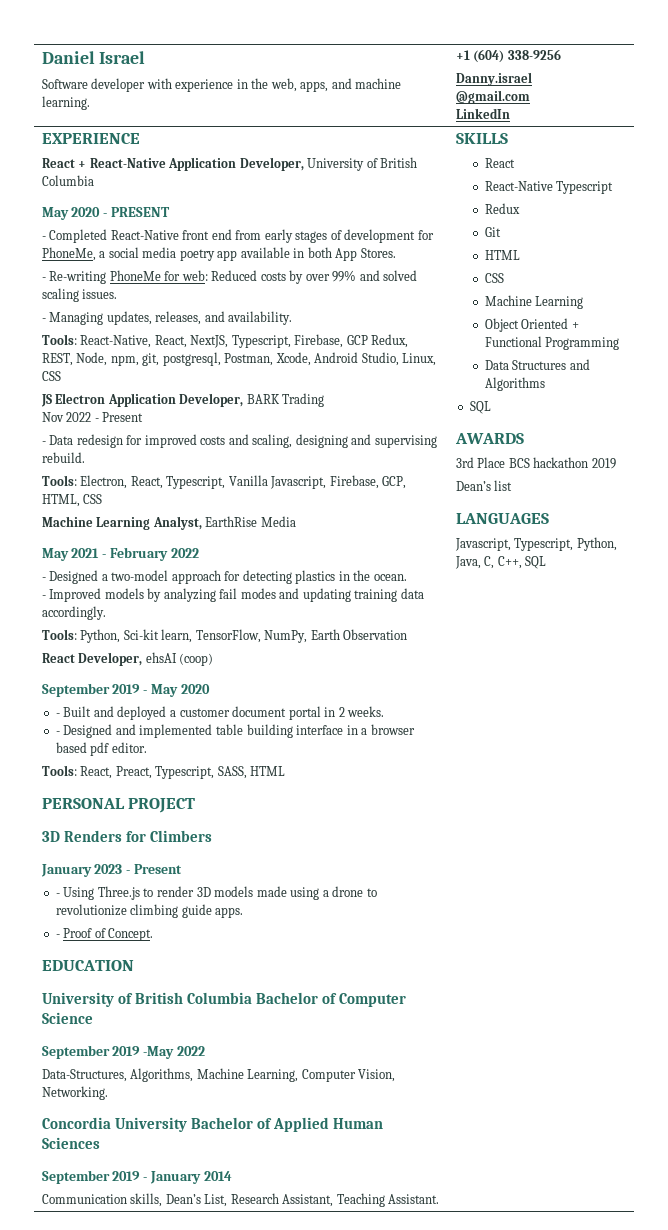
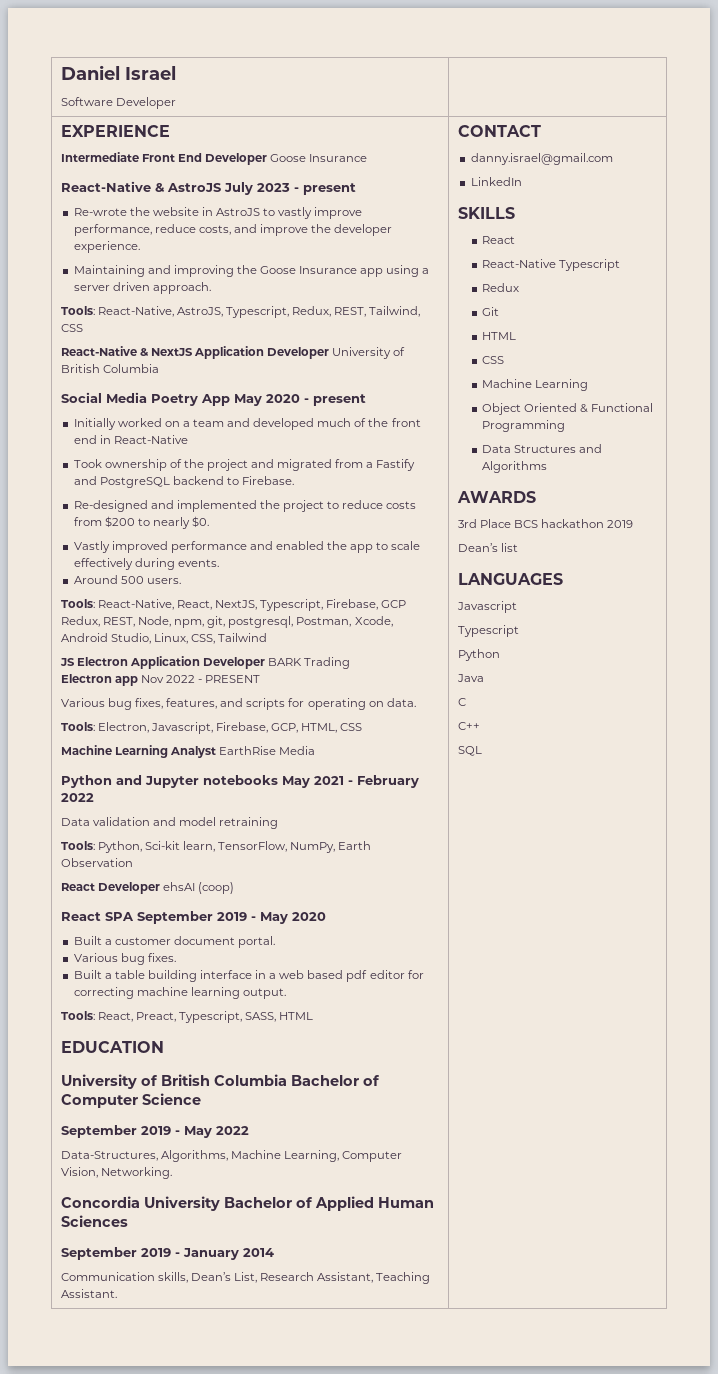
  Daniel Israel
- Software developer with experience in the web, apps, and machine learning. | +1 (604) 338-9256
- Danny.israel
- @gmail.com
- LinkedIn
+ Software Developer |
  EXPERIENCE
- React + React-Native Application Developer, University of British Columbia
- May 2020 - PRESENT
- - Completed React-Native front end from early stages of development for PhoneMe, a social media poetry app available in both App Stores.
- - Re-writing PhoneMe for web: Reduced costs by over 99% and solved scaling issues.
- - Managing updates, releases, and availability.
+ Intermediate Front End Developer Goose Insurance
+ React-Native & AstroJS July 2023 - present
+ Re-wrote the website in AstroJS to vastly improve performance, reduce costs, and improve the developer experience.
+ Maintaining and improving the Goose Insurance app using a server driven approach.
+ Tools: React-Native, AstroJS, Typescript, Redux, REST, Tailwind, CSS
+ React-Native & NextJS Application Developer University of British Columbia
+ Social Media Poetry App May 2020 - present
+ Initially worked on a team and developed much of the front end in React-Native
+ Took ownership of the project and migrated from a Fastify and PostgreSQL backend to Firebase.
+ Re-designed and implemented the project to reduce costs from $200 to nearly $0.
+ Vastly improved performance and enabled the app to scale effectively during events.
+ Around 500 users.
- Tools: React-Native, React, NextJS, Typescript, Firebase, GCP Redux, REST, Node, npm, git, postgresql, Postman, Xcode, Android Studio, Linux, CSS
+ Tools: React-Native, React, NextJS, Typescript, Firebase, GCP Redux, REST, Node, npm, git, postgresql, Postman, Xcode, Android Studio, Linux, CSS, Tailwind
- JS Electron Application Developer, BARK Trading
+ JS Electron Application Developer BARK Trading
- Nov 2022 - Present
- - Data redesign for improved costs and scaling, designing and supervising rebuild.
+ Electron app Nov 2022 - PRESENT
+ Various bug fixes, features, and scripts for operating on data.
- Tools: Electron, React, Typescript, Vanilla Javascript, Firebase, GCP, HTML, CSS
+ Tools: Electron, Javascript, Firebase, GCP, HTML, CSS
- Machine Learning Analyst, EarthRise Media
+ Machine Learning Analyst EarthRise Media
- May 2021 - February 2022
+ Python and Jupyter notebooks May 2021 - February 2022
- - Designed a two-model approach for detecting plastics in the ocean.
- - Improved models by analyzing fail modes and updating training data accordingly.
+ Data validation and model retraining
- React Developer, ehsAI (coop)
+ React Developer ehsAI (coop)
- September 2019 - May 2020
+ React SPA September 2019 - May 2020
- - Built and deployed a customer document portal in 2 weeks.
- - Designed and implemented table building interface in a browser based pdf editor.
+ Built a customer document portal.
+ Various bug fixes.
+ Built a table building interface in a web based pdf editor for correcting machine learning output.
- PERSONAL PROJECT
- 3D Renders for Climbers
- January 2023 - Present
- - Using Three.js to render 3D models made using a drone to revolutionize climbing guide apps.
- - Proof of Concept.
- September 2019 -May 2022
+ September 2019 - May 2022
+ CONTACT
+ danny.israel@gmail.com
+ LinkedIn
- Object Oriented + Functional Programming
+ Object Oriented & Functional Programming
  Data Structures and Algorithms
- SQL
- Javascript, Typescript, Python, Java, C, C++, SQL
+ Javascript
+ Typescript
+ Python
+ Java
+ C
+ C++
+ SQL

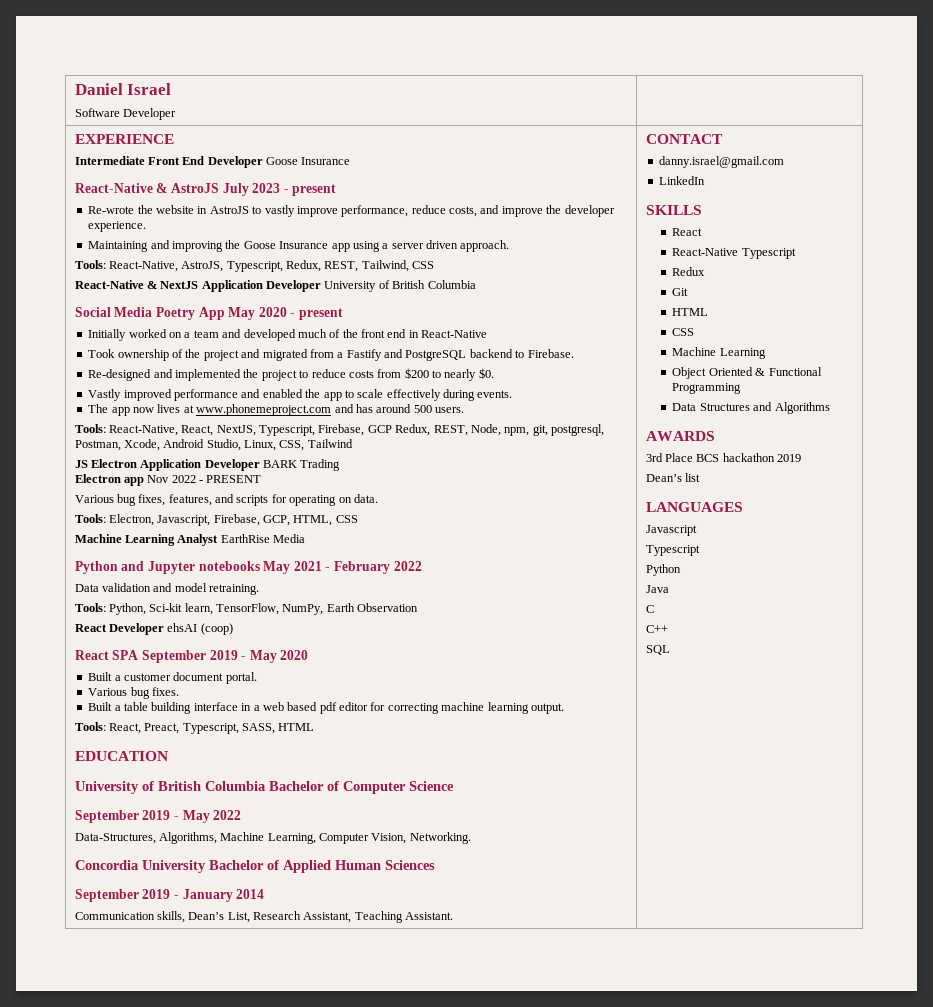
- Around 500 users.
+ The app now lives at www.phonemeproject.com and has around 500 users.
- Data validation and model retraining
+ Data validation and model retraining.

